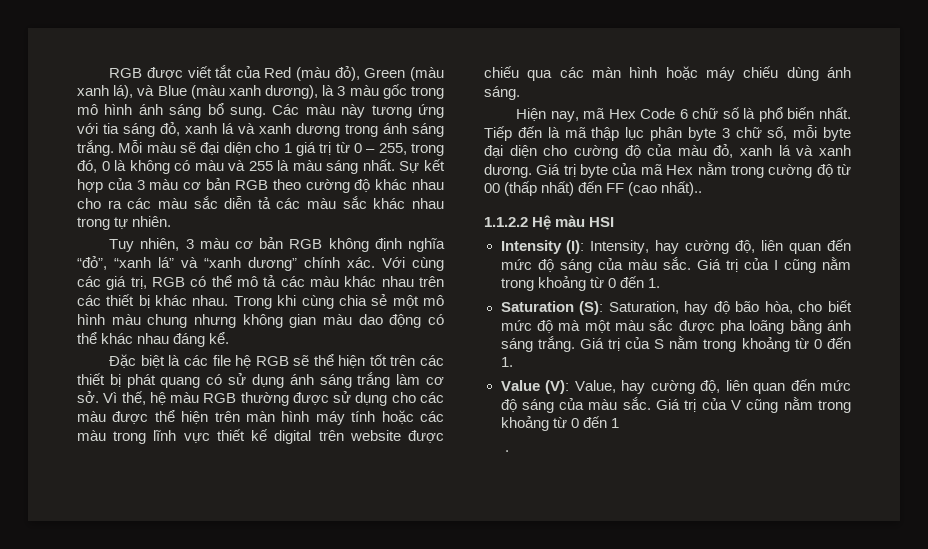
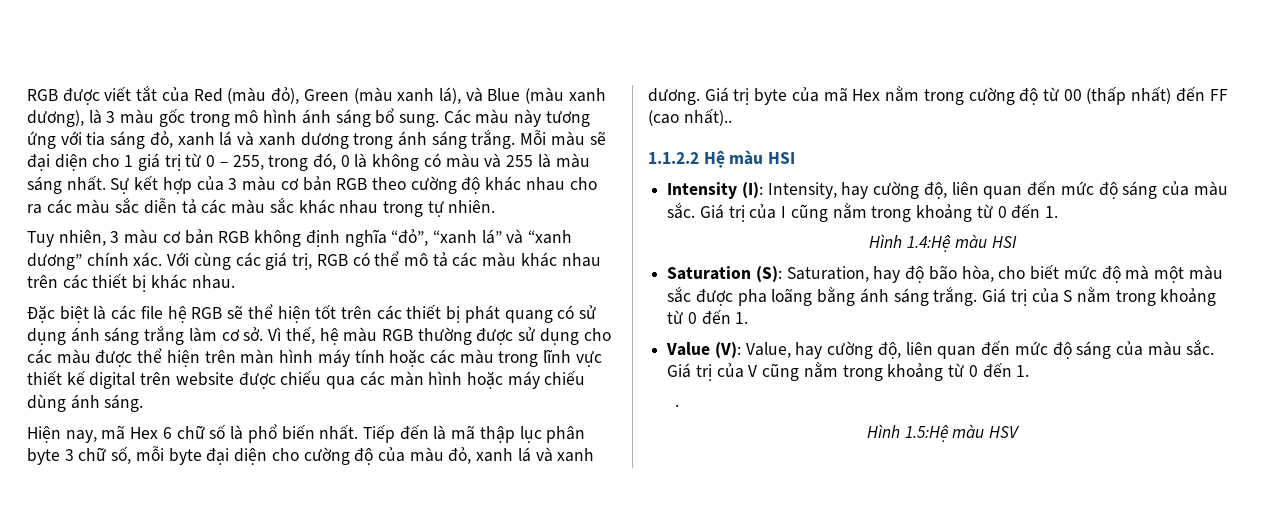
- Trong khi cùng chia sẻ một mô hình màu chung nhưng không gian màu dao động có thể khác nhau đáng kể.
- Hiện nay, mã Hex Code 6 chữ số là phổ biến nhất.
+ Hiện nay, mã Hex 6 chữ số là phổ biến nhất.
+ Hình 1.4:Hệ màu HSI
- Giá trị của V cũng nằm trong khoảng từ 0 đến 1
+ Giá trị của V cũng nằm trong khoảng từ 0 đến 1.
+ Hình 1.5:Hệ màu HSV

